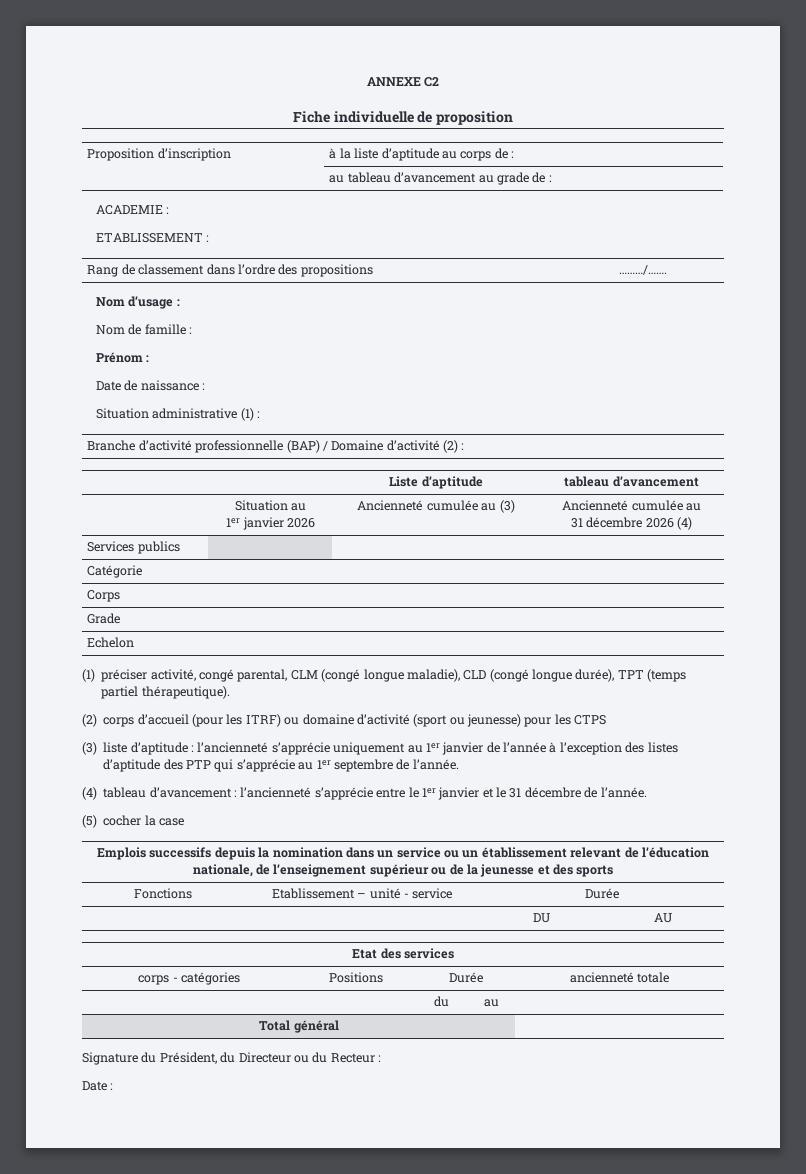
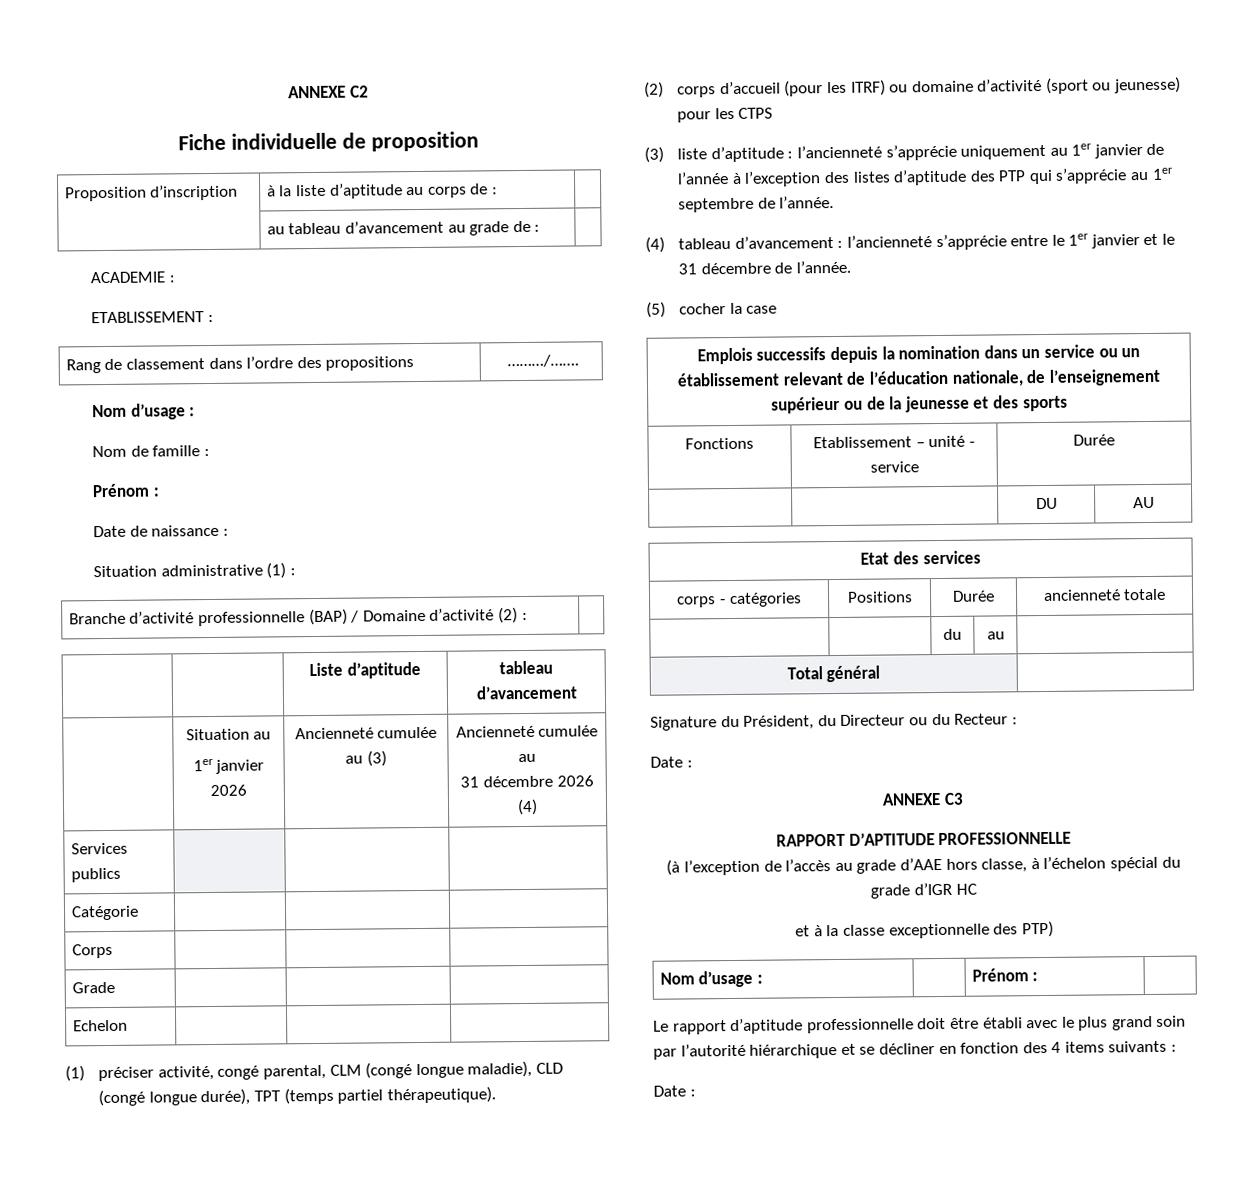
+ ANNEXE C3
+ RAPPORT D’APTITUDE PROFESSIONNELLE
+ (à l’exception de l’accès au grade d’AAE hors classe, à l’échelon spécial du grade d’IGR HC
+ et à la classe exceptionnelle des PTP)
+ Nom d’usage : | | Prénom : |
+ Le rapport d’aptitude professionnelle doit être établi avec le plus grand soin par l’autorité hiérarchique et se décliner en fonction des 4 items suivants :
+ Date :

